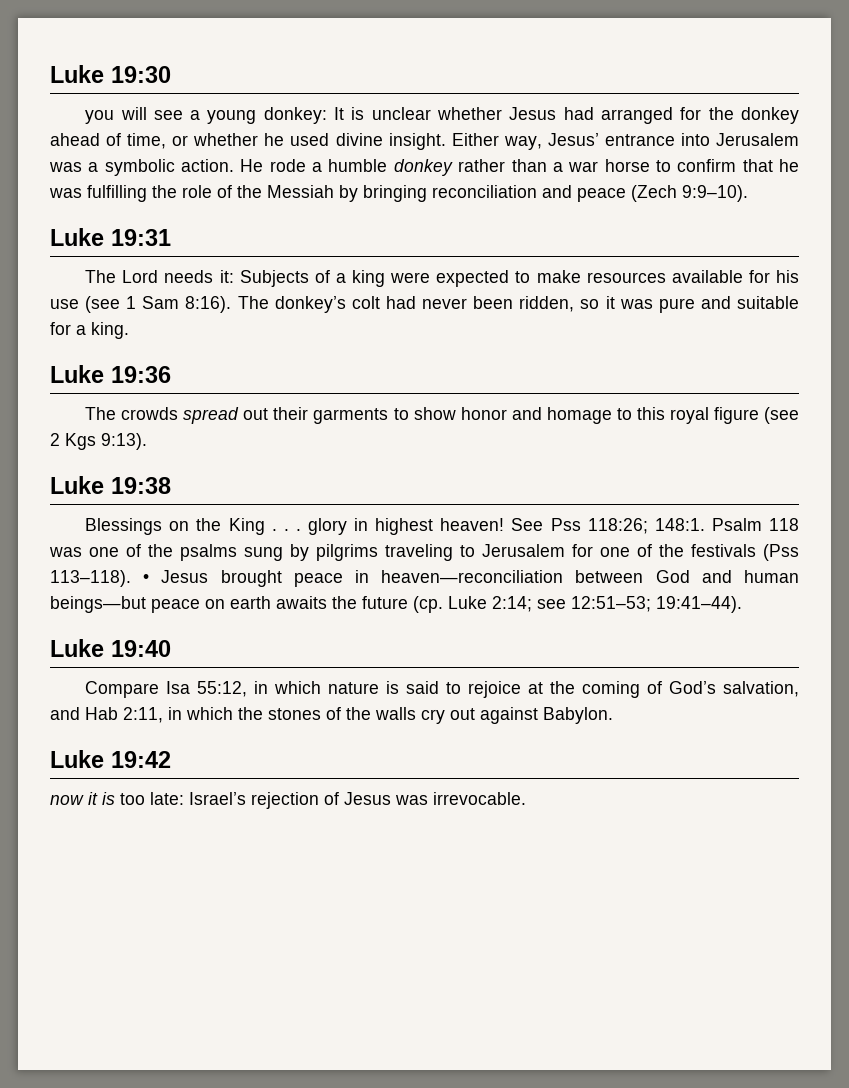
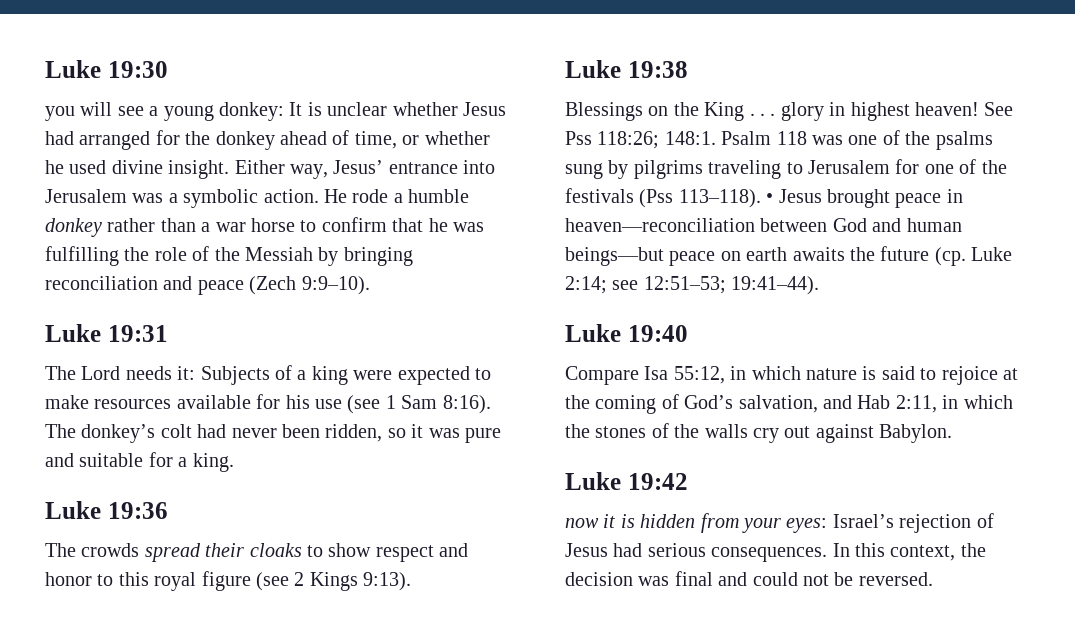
- The crowds spread out their garments to show honor and homage to this royal figure (see 2 Kgs 9:13).
+ The crowds spread their cloaks to show respect and honor to this royal figure (see 2 Kings 9:13).
- now it is too late: Israel’s rejection of Jesus was irrevocable.
+ now it is hidden from your eyes: Israel’s rejection of Jesus had serious consequences. In this context, the decision was final and could not be reversed.

